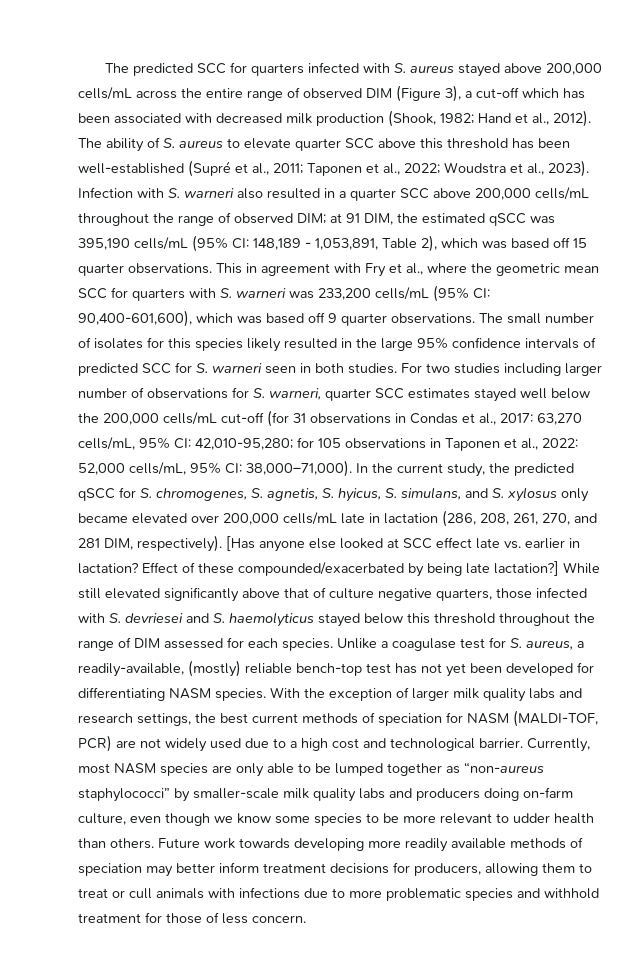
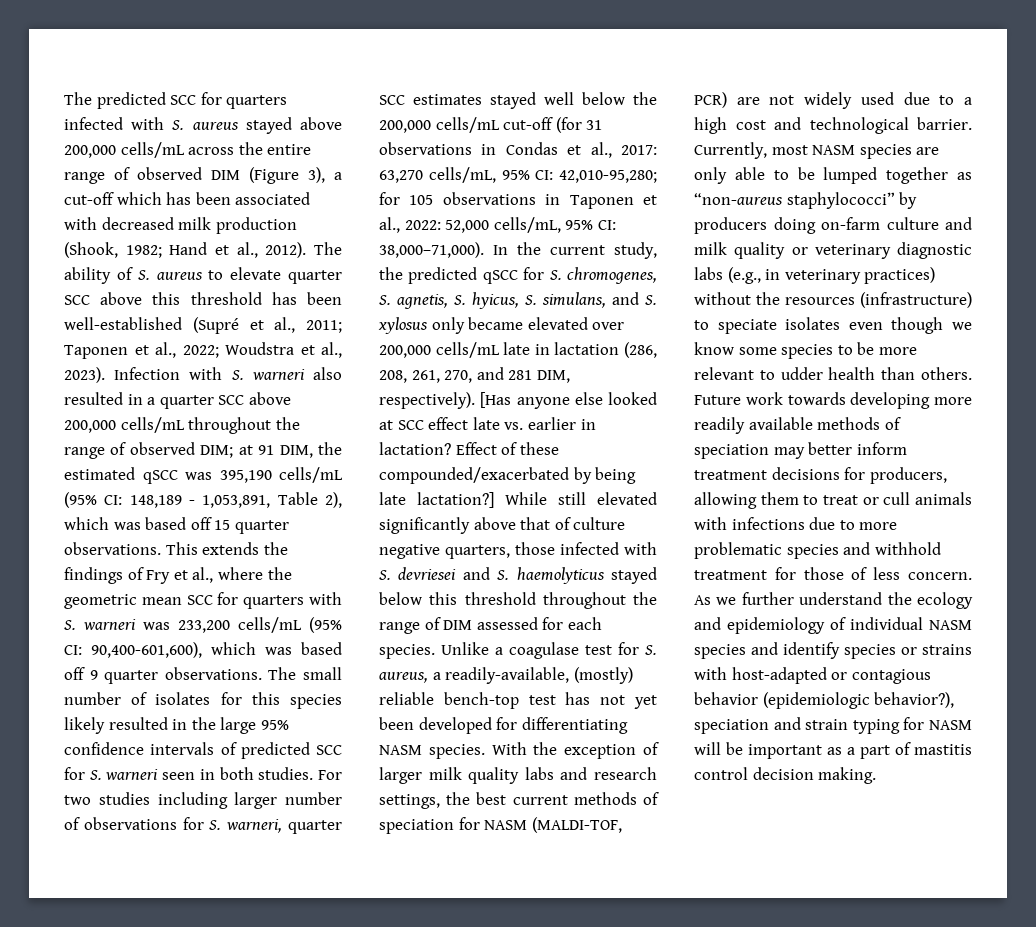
- This in agreement with Fry et al., where the geometric mean SCC for quarters with S. warneri was 233,200 cells/mL (95% CI: 90,400-601,600), which was based off 9 quarter observations.
+ This extends the findings of Fry et al., where the geometric mean SCC for quarters with S. warneri was 233,200 cells/mL (95% CI: 90,400-601,600), which was based off 9 quarter observations.
- Currently, most NASM species are only able to be lumped together as “non-aureus staphylococci” by smaller-scale milk quality labs and producers doing on-farm culture, even though we know some species to be more relevant to udder health than others.
+ Currently, most NASM species are only able to be lumped together as “non-aureus staphylococci” by producers doing on-farm culture and milk quality or veterinary diagnostic labs (e.g., in veterinary practices) without the resources (infrastructure) to speciate isolates even though we know some species to be more relevant to udder health than others.
+ As we further understand the ecology and epidemiology of individual NASM species and identify species or strains with host-adapted or contagious behavior (epidemiologic behavior?), speciation and strain typing for NASM will be important as a part of mastitis control decision making.

